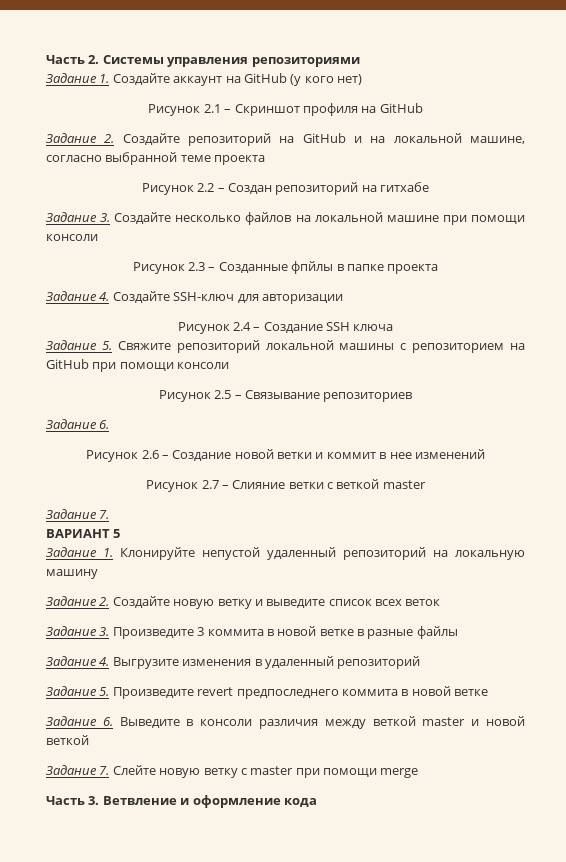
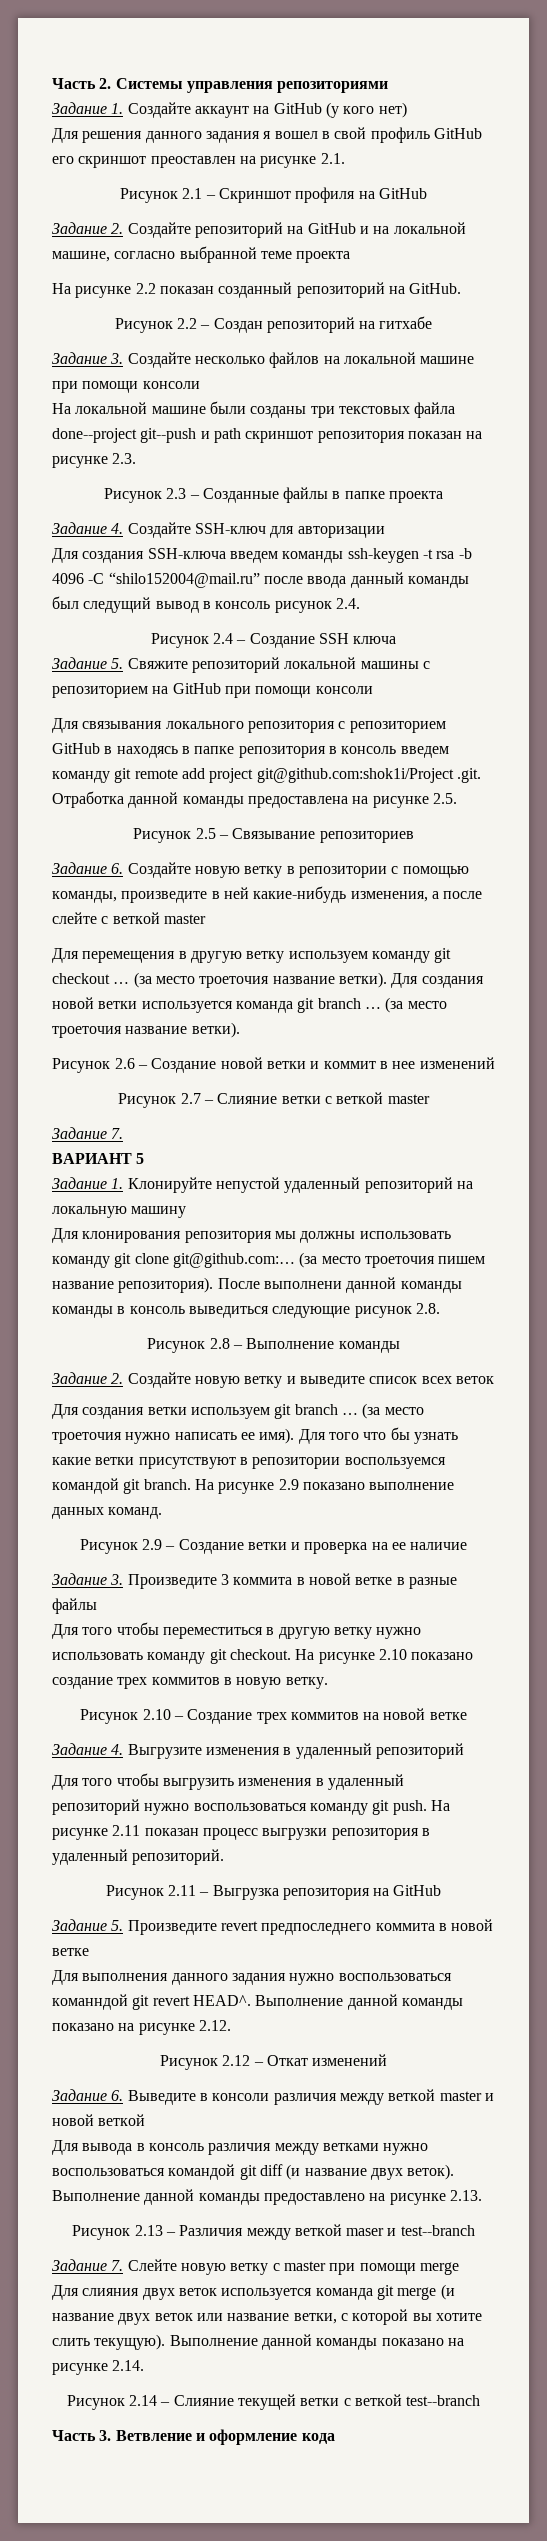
+ Для решения данного задания я вошел в свой профиль GitHub его скриншот преоставлен на рисунке 2.1.
+ На рисунке 2.2 показан созданный репозиторий на GitHub.
+ На локальной машине были созданы три текстовых файла done--project git--push и path скриншот репозитория показан на рисунке 2.3.
- Рисунок 2.3 – Созданные фпйлы в папке проекта
+ Рисунок 2.3 – Созданные файлы в папке проекта
+ Для создания SSH-ключа введем команды ssh-keygen -t rsa -b 4096 -C “shilo152004@mail.ru” после ввода данный команды был следущий вывод в консоль рисунок 2.4.
+ Для связывания локального репозитория с репозиторием GitHub в находясь в папке репозитория в консоль введем команду git remote add project git@github.com:shok1i/Project .git. Отработка данной команды предоставлена на рисунке 2.5.
  Рисунок 2.5 – Связывание репозиториев
- Задание 6.
+ Задание 6. Создайте новую ветку в репозитории с помощью команды, произведите в ней какие-нибудь изменения, а после слейте с веткой master
+ Для перемещения в другую ветку используем команду git checkout … (за место троеточия название ветки). Для создания новой ветки используется команда git branch … (за место троеточия название ветки).
+ Для клонирования репозитория мы должны использовать команду git clone git@github.com:… (за место троеточия пишем название репозитория). После выполнени данной команды команды в консоль выведиться следующие рисунок 2.8.
+ Рисунок 2.8 – Выполнение команды
+ Для создания ветки используем git branch … (за место троеточия нужно написать ее имя). Для того что бы узнать какие ветки присутствуют в репозитории воспользуемся командой git branch. На рисунке 2.9 показано выполнение данных команд.
+ Рисунок 2.9 – Создание ветки и проверка на ее наличие
+ Для того чтобы переместиться в другую ветку нужно использовать команду git checkout. На рисунке 2.10 показано создание трех коммитов в новую ветку.
+ Рисунок 2.10 – Создание трех коммитов на новой ветке
+ Для того чтобы выгрузить изменения в удаленный репозиторий нужно воспользоваться команду git push. На рисунке 2.11 показан процесс выгрузки репозитория в удаленный репозиторий.
+ Рисунок 2.11 – Выгрузка репозитория на GitHub
+ Для выполнения данного задания нужно воспользоваться команндой git revert HEAD^. Выполнение данной команды показано на рисунке 2.12.
+ Рисунок 2.12 – Откат изменений
+ Для вывода в консоль различия между ветками нужно воспользоваться командой git diff (и название двух веток). Выполнение данной команды предоставлено на рисунке 2.13.
+ Рисунок 2.13 – Различия между веткой maser и test--branch
+ Для слияния двух веток используется команда git merge (и название двух веток или название ветки, с которой вы хотите слить текущую). Выполнение данной команды показано на рисунке 2.14.
+ Рисунок 2.14 – Слияние текущей ветки с веткой test--branch

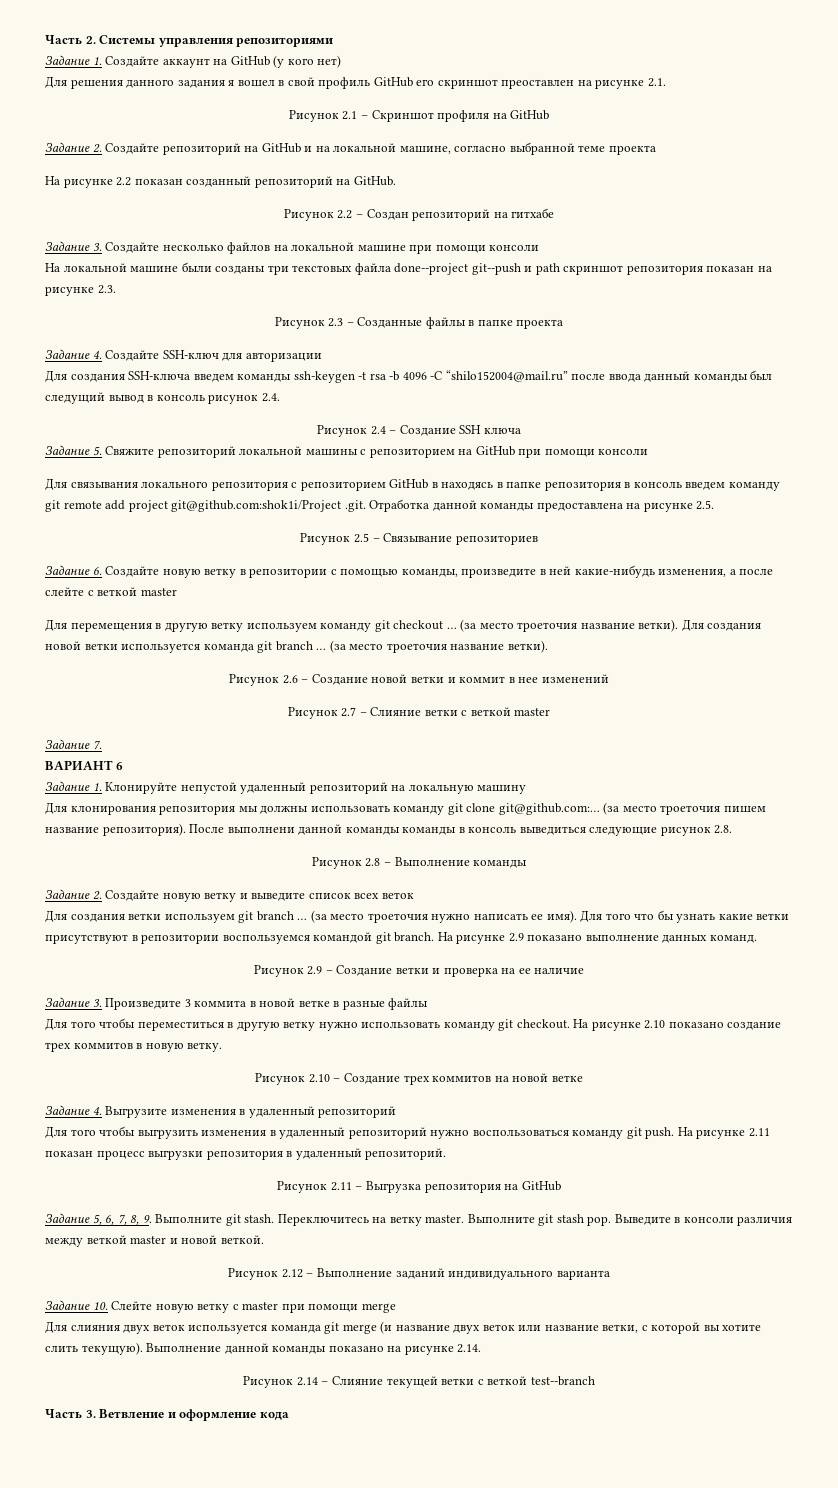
- ВАРИАНТ 5
+ ВАРИАНТ 6
- Задание 5. Произведите revert предпоследнего коммита в новой ветке
- Для выполнения данного задания нужно воспользоваться команндой git revert HEAD^. Выполнение данной команды показано на рисунке 2.12.
- Рисунок 2.12 – Откат изменений
- Задание 6. Выведите в консоли различия между веткой master и новой веткой
- Для вывода в консоль различия между ветками нужно воспользоваться командой git diff (и название двух веток). Выполнение данной команды предоставлено на рисунке 2.13.
- Рисунок 2.13 – Различия между веткой maser и test--branch
- Задание 7. Слейте новую ветку с master при помощи merge
+ Задание 5, 6, 7, 8, 9. Выполните git stash. Переключитесь на ветку master. Выполните git stash pop. Выведите в консоли различия между веткой master и новой веткой.
+ Рисунок 2.12 – Выполнение заданий индивидуального варианта
+ Задание 10. Слейте новую ветку с master при помощи merge

